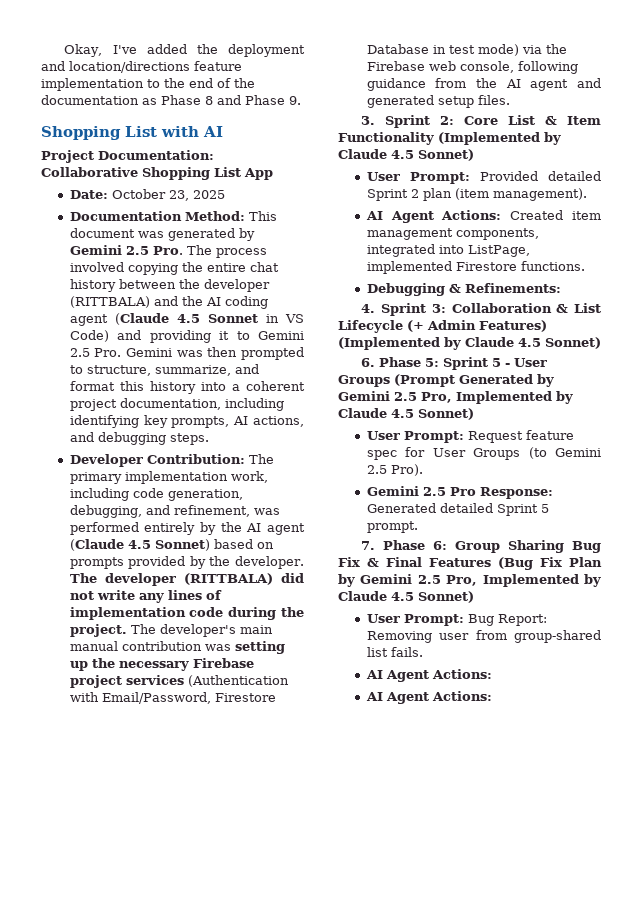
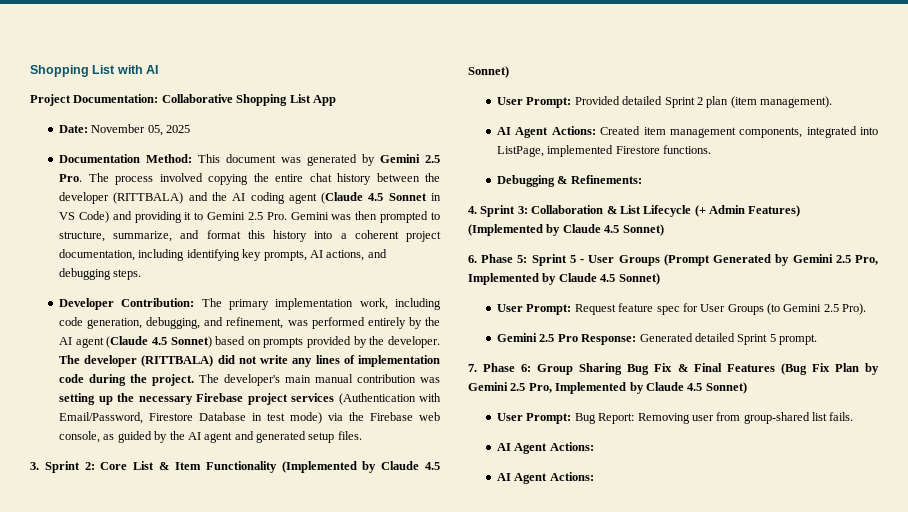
- Okay, I've added the deployment and location/directions feature implementation to the end of the documentation as Phase 8 and Phase 9.
- Date: October 23, 2025
+ Date: November 05, 2025
- The developer's main manual contribution was setting up the necessary Firebase project services (Authentication with Email/Password, Firestore Database in test mode) via the Firebase web console, following guidance from the AI agent and generated setup files.
+ The developer's main manual contribution was setting up the necessary Firebase project services (Authentication with Email/Password, Firestore Database in test mode) via the Firebase web console, as guided by the AI agent and generated setup files.

